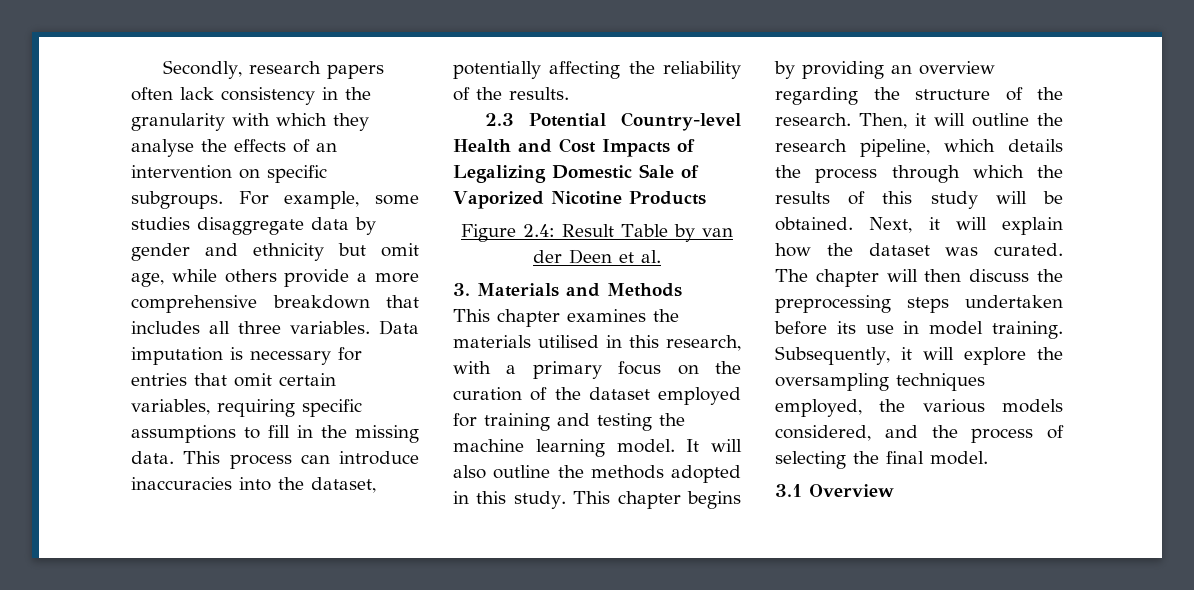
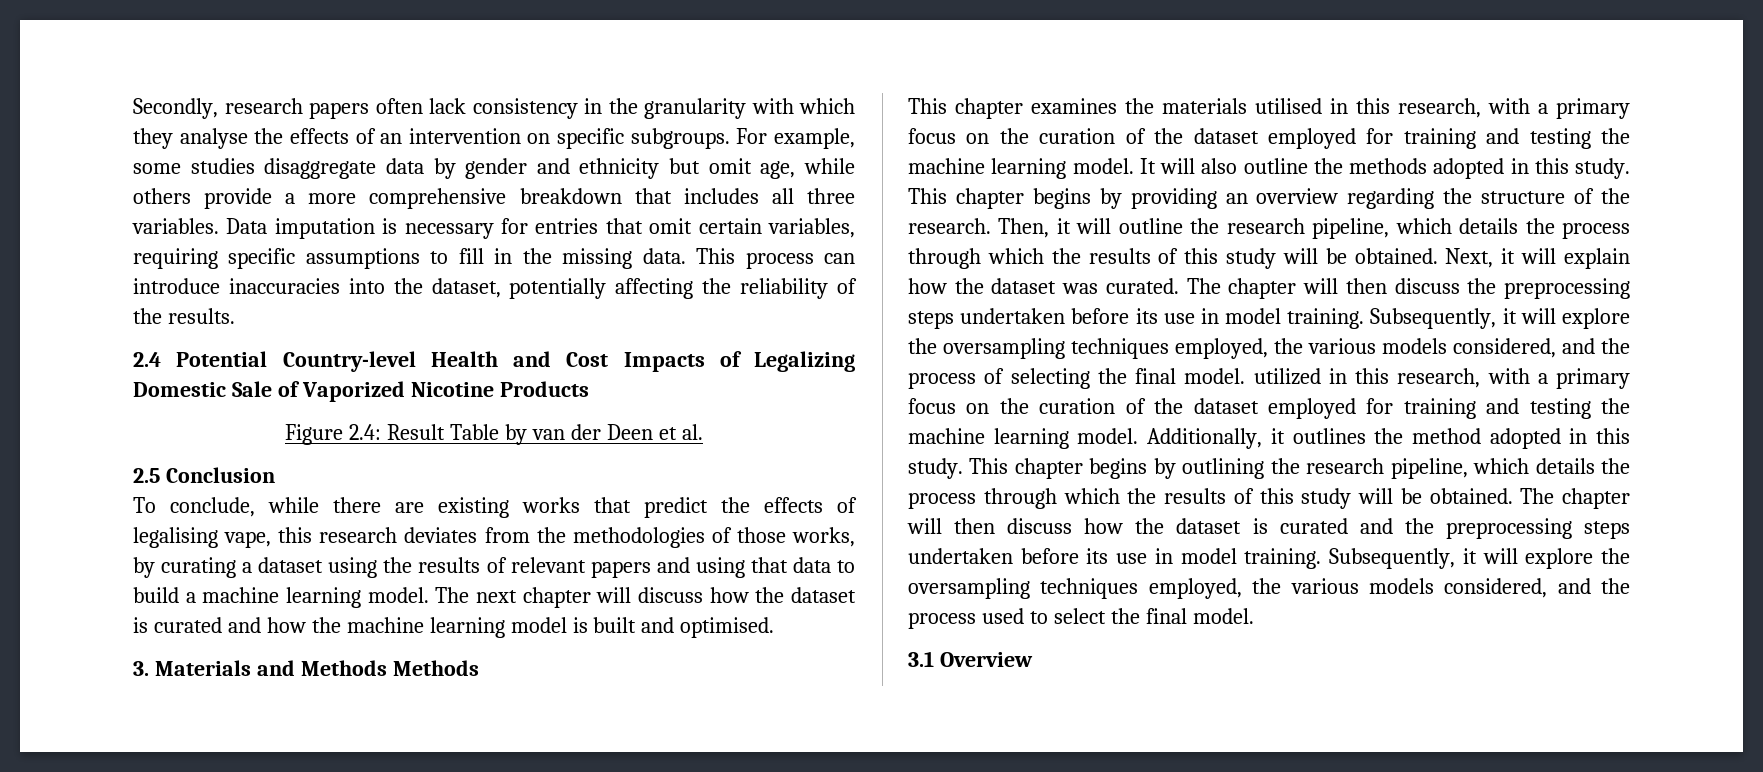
- 2.3 Potential Country-level Health and Cost Impacts of Legalizing Domestic Sale of Vaporized Nicotine Products
+ 2.4 Potential Country-level Health and Cost Impacts of Legalizing Domestic Sale of Vaporized Nicotine Products
+ 2.5 Conclusion
+ To conclude, while there are existing works that predict the effects of legalising vape, this research deviates from the methodologies of those works, by curating a dataset using the results of relevant papers and using that data to build a machine learning model. The next chapter will discuss how the dataset is curated and how the machine learning model is built and optimised.
- 3. Materials and Methods
+ 3. Materials and Methods Methods
- Subsequently, it will explore the oversampling techniques employed, the various models considered, and the process of selecting the final model.
+ Subsequently, it will explore the oversampling techniques employed, the various models considered, and the process of selecting the final model. utilized in this research, with a primary focus on the curation of the dataset employed for training and testing the machine learning model. Additionally, it outlines the method adopted in this study. This chapter begins by outlining the research pipeline, which details the process through which the results of this study will be obtained. The chapter will then discuss how the dataset is curated and the preprocessing steps undertaken before its use in model training. Subsequently, it will explore the oversampling techniques employed, the various models considered, and the process used to select the final model.

